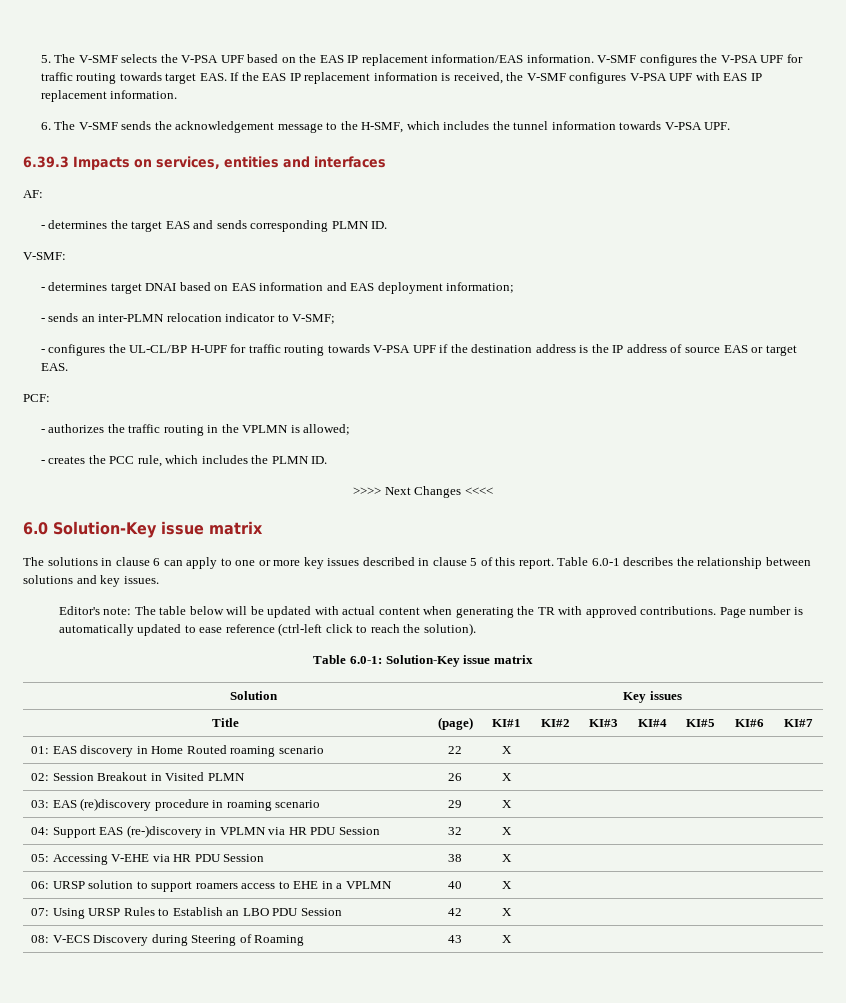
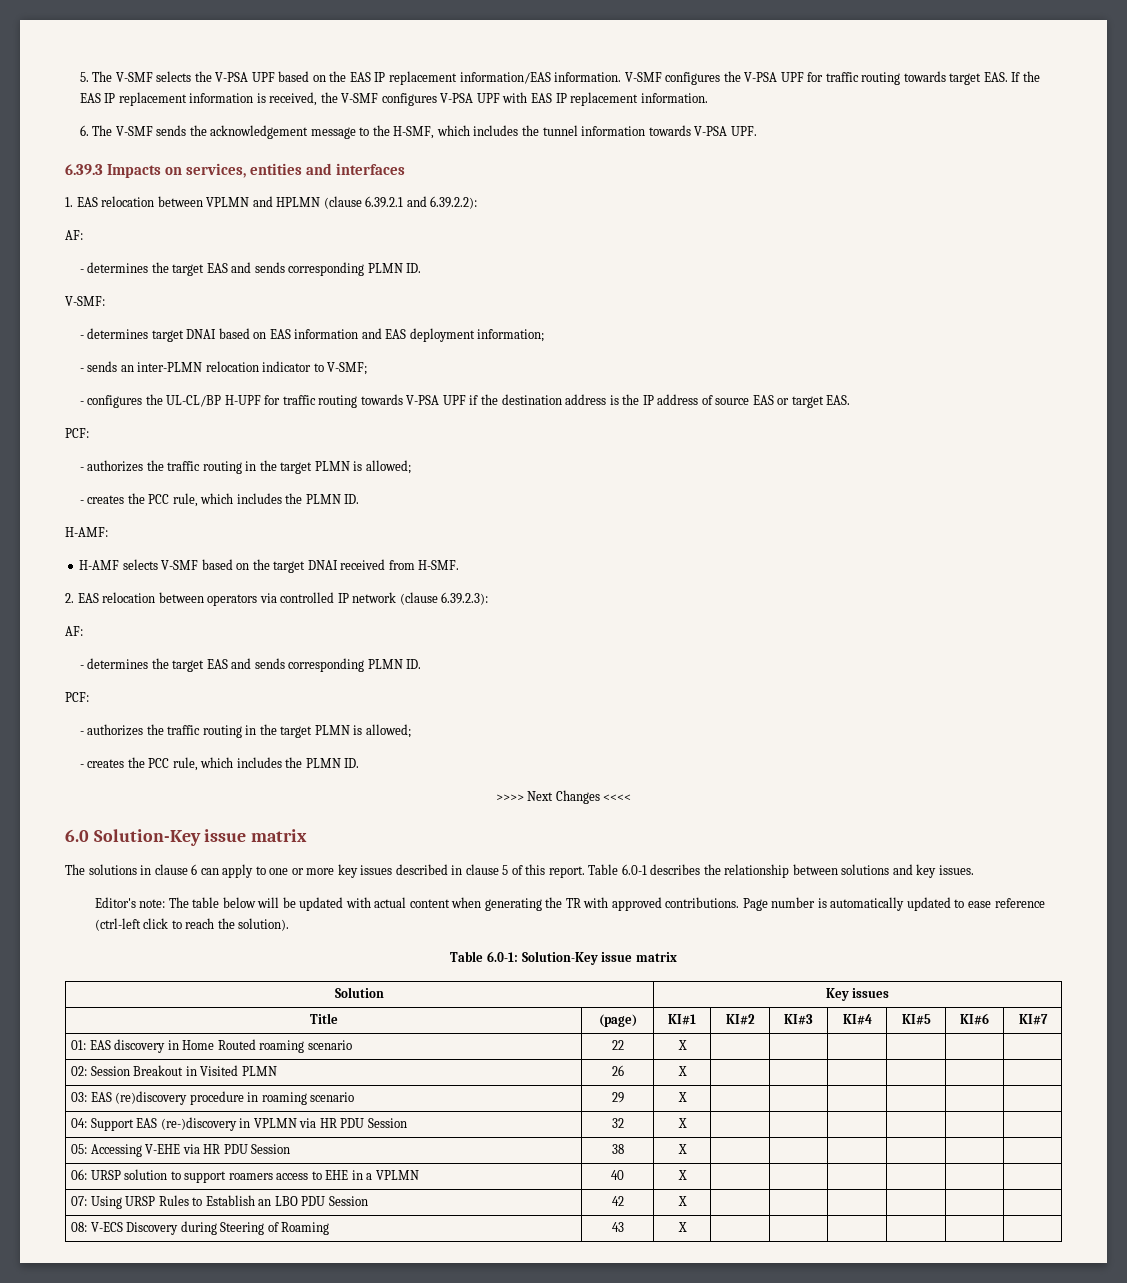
+ 1. EAS relocation between VPLMN and HPLMN (clause 6.39.2.1 and 6.39.2.2):
  - configures the UL-CL/BP H-UPF for traffic routing towards V-PSA UPF if the destination address is the IP address of source EAS or target EAS.
  PCF:
- - authorizes the traffic routing in the VPLMN is allowed;
+ - authorizes the traffic routing in the target PLMN is allowed;
+ - creates the PCC rule, which includes the PLMN ID.
+ H-AMF:
+ H-AMF selects V-SMF based on the target DNAI received from H-SMF.
+ 2. EAS relocation between operators via controlled IP network (clause 6.39.2.3):
+ AF:
+ - determines the target EAS and sends corresponding PLMN ID.
+ PCF:
+ - authorizes the traffic routing in the target PLMN is allowed;

